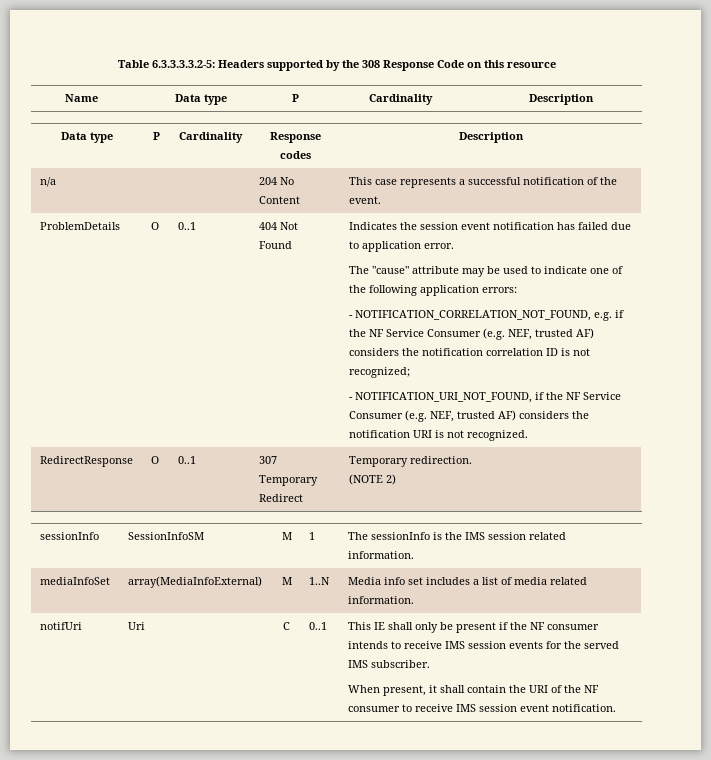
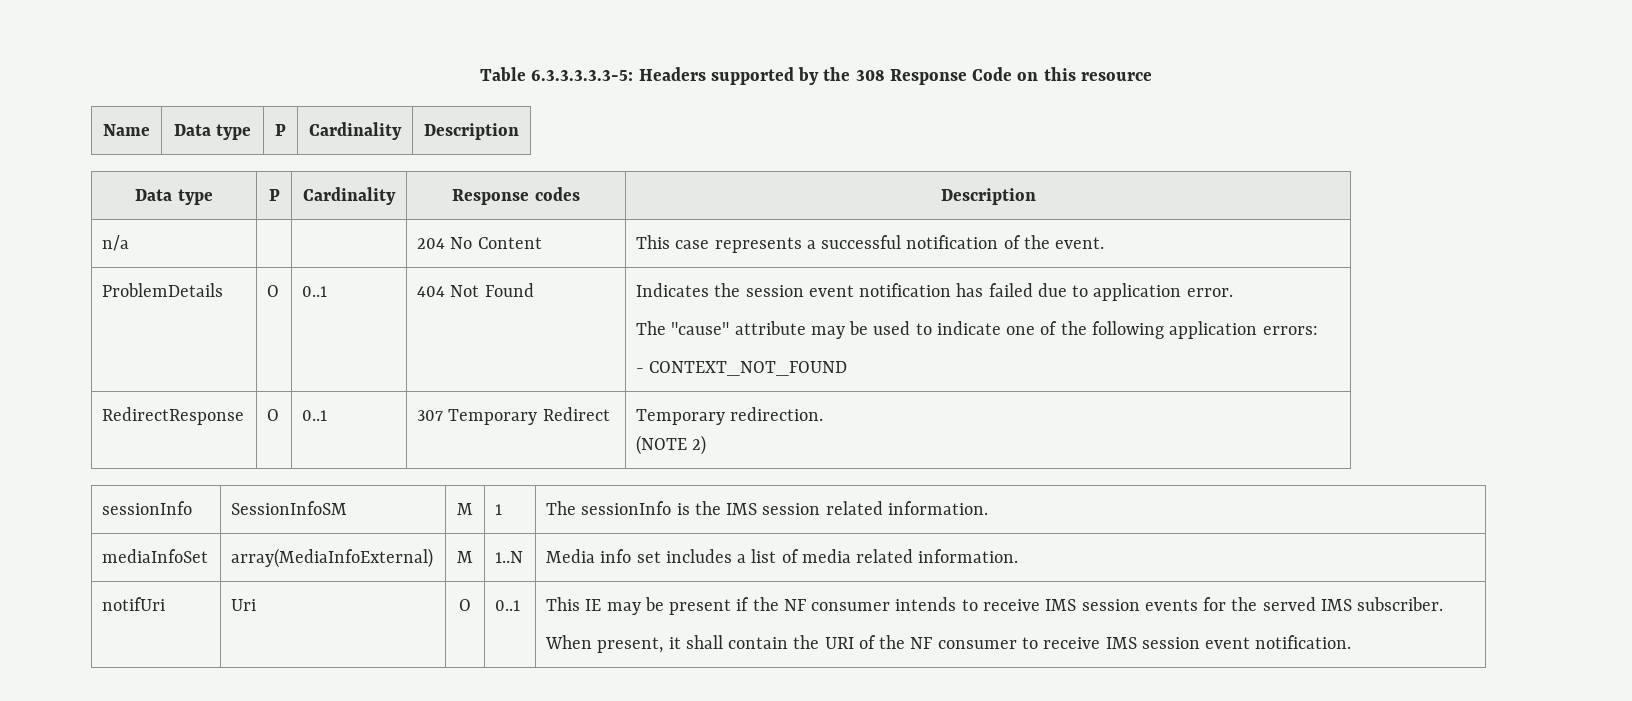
- Table 6.3.3.3.3.2-5: Headers supported by the 308 Response Code on this resource
+ Table 6.3.3.3.3.3-5: Headers supported by the 308 Response Code on this resource
- - NOTIFICATION_CORRELATION_NOT_FOUND, e.g. if the NF Service Consumer (e.g. NEF, trusted AF) considers the notification correlation ID is not recognized;
- - NOTIFICATION_URI_NOT_FOUND, if the NF Service Consumer (e.g. NEF, trusted AF) considers the notification URI is not recognized.
+ - CONTEXT_NOT_FOUND
- Uri | C
+ Uri | O
- This IE shall only be present if the NF consumer intends to receive IMS session events for the served IMS subscriber.
+ This IE may be present if the NF consumer intends to receive IMS session events for the served IMS subscriber.

